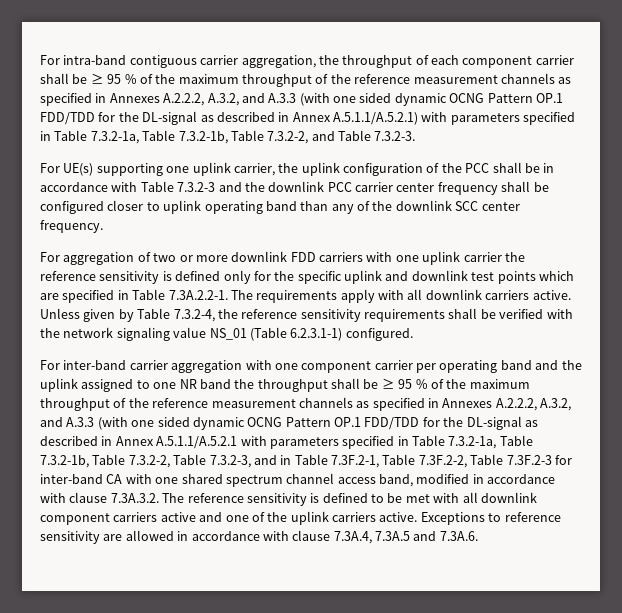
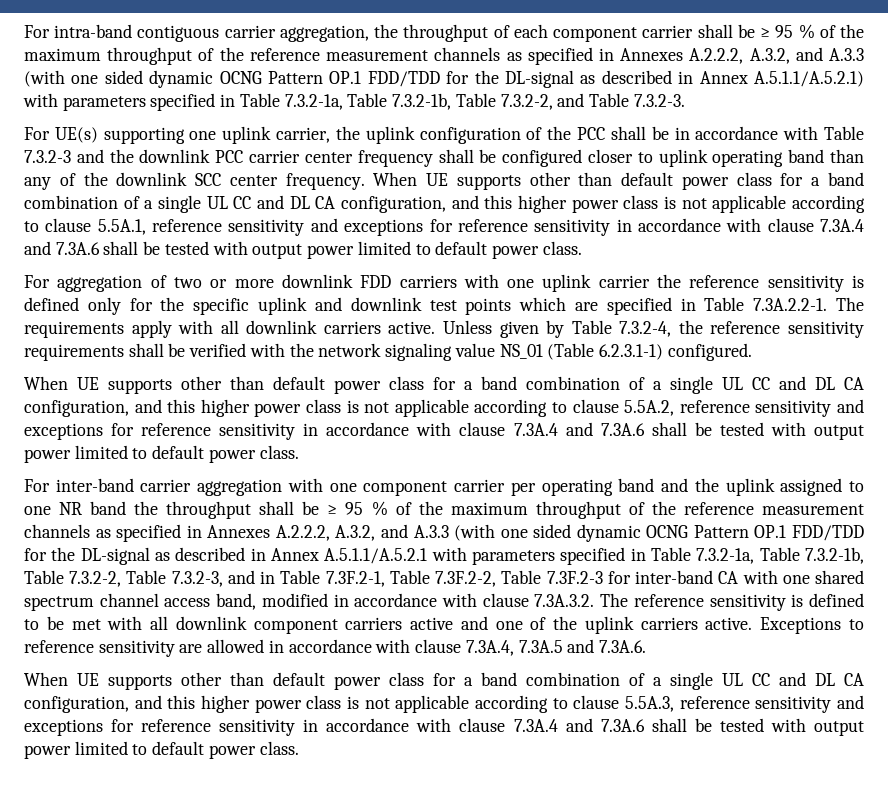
+ When UE supports other than default power class for a band combination of a single UL CC and DL CA configuration, and this higher power class is not applicable according to clause 5.5A.1, reference sensitivity and exceptions for reference sensitivity in accordance with clause 7.3A.4 and 7.3A.6 shall be tested with output power limited to default power class.
+ When UE supports other than default power class for a band combination of a single UL CC and DL CA configuration, and this higher power class is not applicable according to clause 5.5A.2, reference sensitivity and exceptions for reference sensitivity in accordance with clause 7.3A.4 and 7.3A.6 shall be tested with output power limited to default power class.
+ When UE supports other than default power class for a band combination of a single UL CC and DL CA configuration, and this higher power class is not applicable according to clause 5.5A.3, reference sensitivity and exceptions for reference sensitivity in accordance with clause 7.3A.4 and 7.3A.6 shall be tested with output power limited to default power class.

